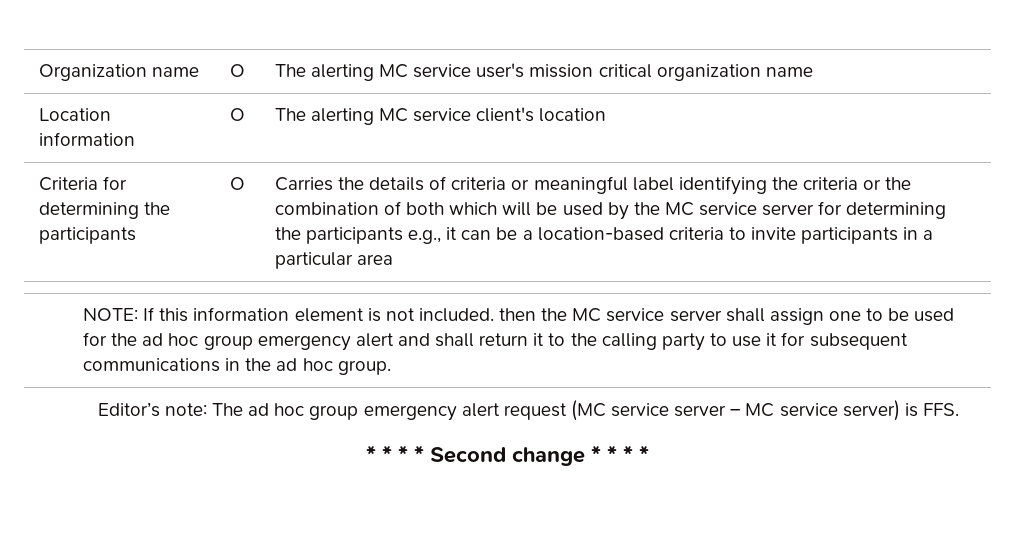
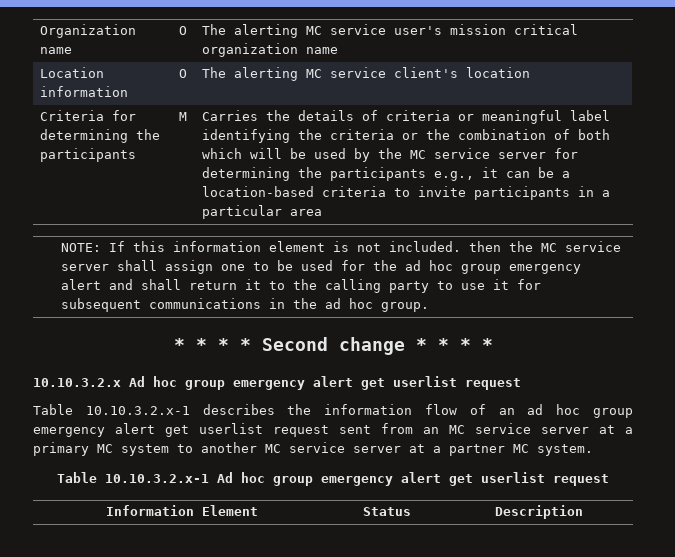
- Criteria for determining the participants | O
+ Criteria for determining the participants | M
- Editor’s note: The ad hoc group emergency alert request (MC service server – MC service server) is FFS.
+ 10.10.3.2.x Ad hoc group emergency alert get userlist request
+ Table 10.10.3.2.x-1 describes the information flow of an ad hoc group emergency alert get userlist request sent from an MC service server at a primary MC system to another MC service server at a partner MC system.
+ Table 10.10.3.2.x-1 Ad hoc group emergency alert get userlist request
+ Information Element | Status | Description

